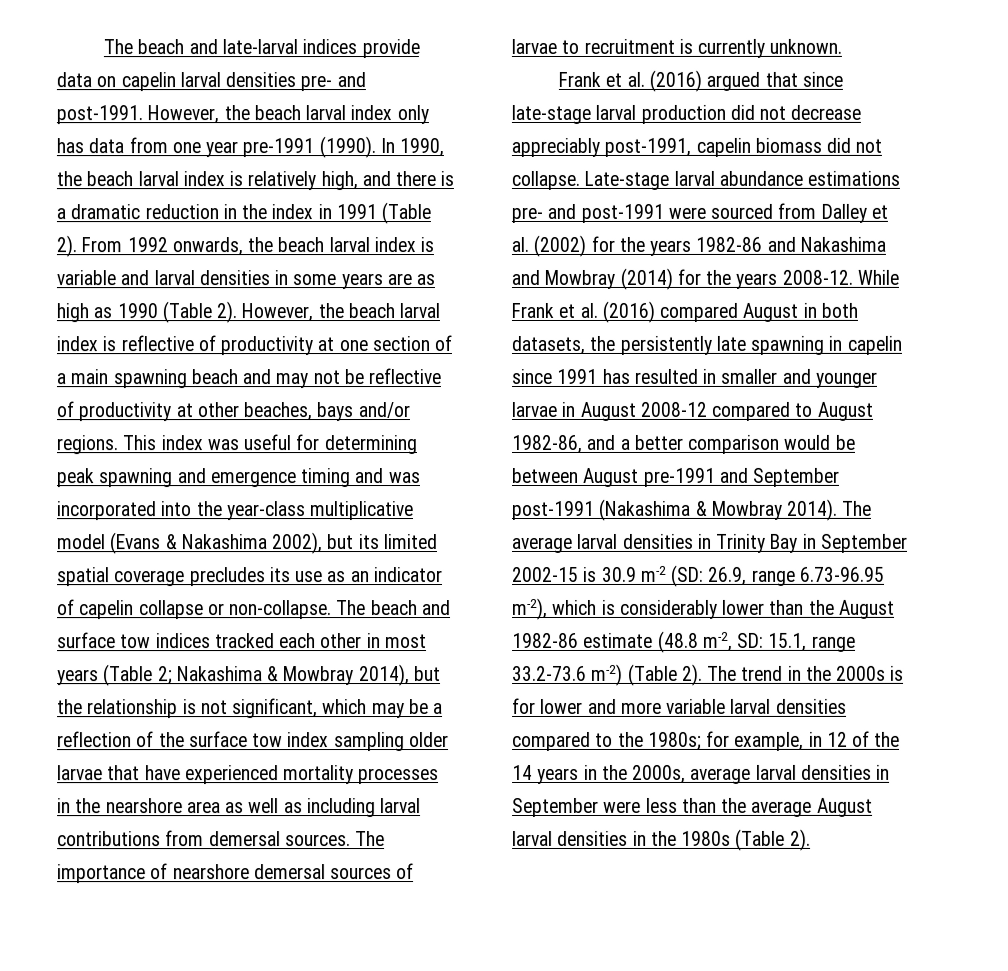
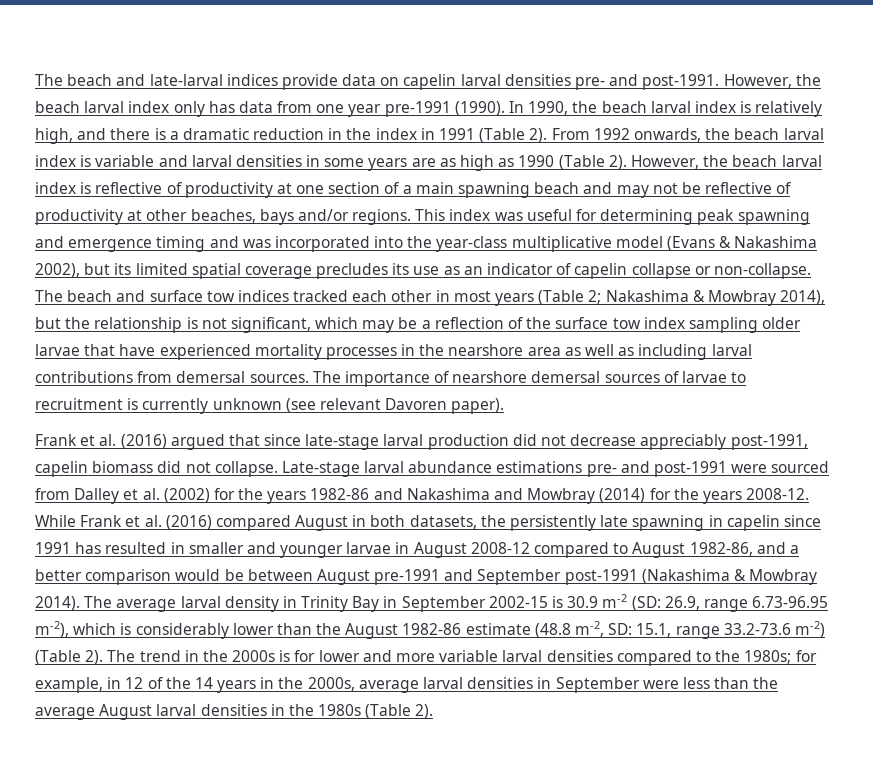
- The importance of nearshore demersal sources of larvae to recruitment is currently unknown.
+ The importance of nearshore demersal sources of larvae to recruitment is currently unknown (see relevant Davoren paper).
- The average larval densities in Trinity Bay in September 2002-15 is 30.9 m-2 (SD: 26.9, range 6.73-96.95 m-2), which is considerably lower than the August 1982-86 estimate (48.8 m-2, SD: 15.1, range 33.2-73.6 m-2) (Table 2).
+ The average larval density in Trinity Bay in September 2002-15 is 30.9 m-2 (SD: 26.9, range 6.73-96.95 m-2), which is considerably lower than the August 1982-86 estimate (48.8 m-2, SD: 15.1, range 33.2-73.6 m-2) (Table 2).

